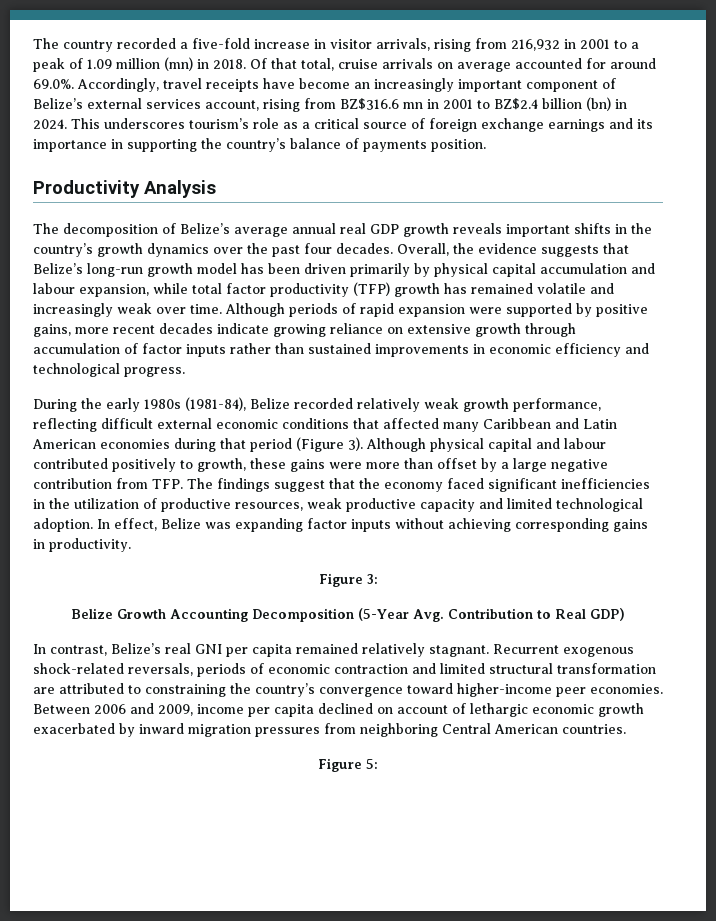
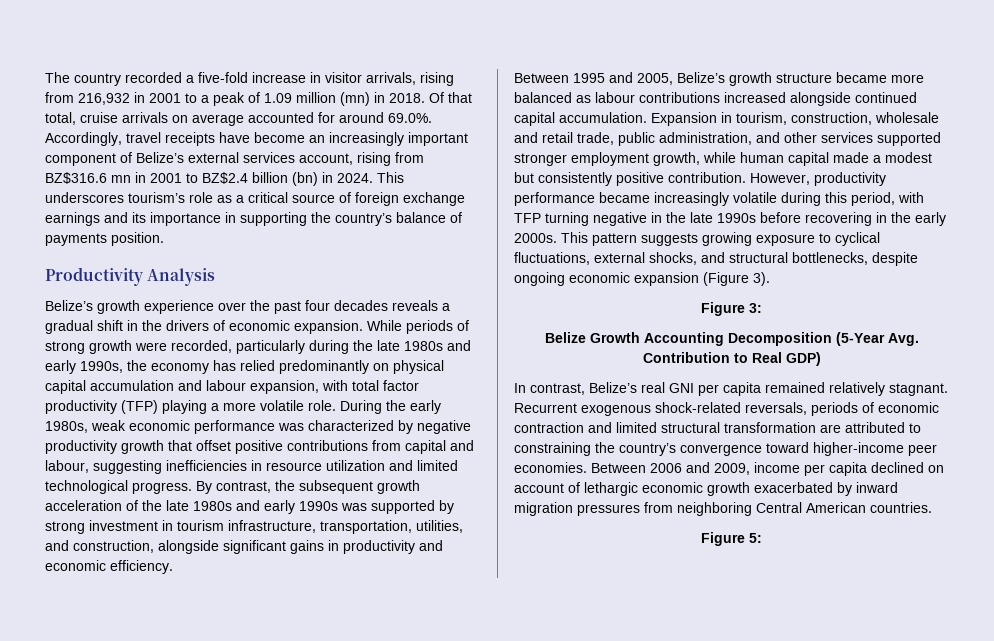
- The decomposition of Belize’s average annual real GDP growth reveals important shifts in the country’s growth dynamics over the past four decades. Overall, the evidence suggests that Belize’s long-run growth model has been driven primarily by physical capital accumulation and labour expansion, while total factor productivity (TFP) growth has remained volatile and increasingly weak over time. Although periods of rapid expansion were supported by positive gains, more recent decades indicate growing reliance on extensive growth through accumulation of factor inputs rather than sustained improvements in economic efficiency and technological progress.
- During the early 1980s (1981-84), Belize recorded relatively weak growth performance, reflecting difficult external economic conditions that affected many Caribbean and Latin American economies during that period (Figure 3). Although physical capital and labour contributed positively to growth, these gains were more than offset by a large negative contribution from TFP. The findings suggest that the economy faced significant inefficiencies in the utilization of productive resources, weak productive capacity and limited technological adoption. In effect, Belize was expanding factor inputs without achieving corresponding gains in productivity.
+ Belize’s growth experience over the past four decades reveals a gradual shift in the drivers of economic expansion. While periods of strong growth were recorded, particularly during the late 1980s and early 1990s, the economy has relied predominantly on physical capital accumulation and labour expansion, with total factor productivity (TFP) playing a more volatile role. During the early 1980s, weak economic performance was characterized by negative productivity growth that offset positive contributions from capital and labour, suggesting inefficiencies in resource utilization and limited technological progress. By contrast, the subsequent growth acceleration of the late 1980s and early 1990s was supported by strong investment in tourism infrastructure, transportation, utilities, and construction, alongside significant gains in productivity and economic efficiency.
+ Between 1995 and 2005, Belize’s growth structure became more balanced as labour contributions increased alongside continued capital accumulation. Expansion in tourism, construction, wholesale and retail trade, public administration, and other services supported stronger employment growth, while human capital made a modest but consistently positive contribution. However, productivity performance became increasingly volatile during this period, with TFP turning negative in the late 1990s before recovering in the early 2000s. This pattern suggests growing exposure to cyclical fluctuations, external shocks, and structural bottlenecks, despite ongoing economic expansion (Figure 3).

